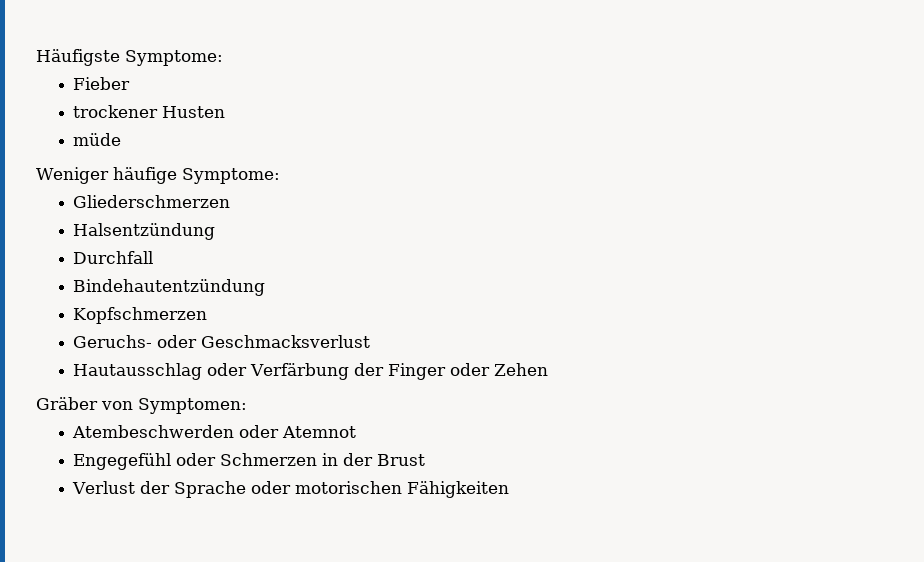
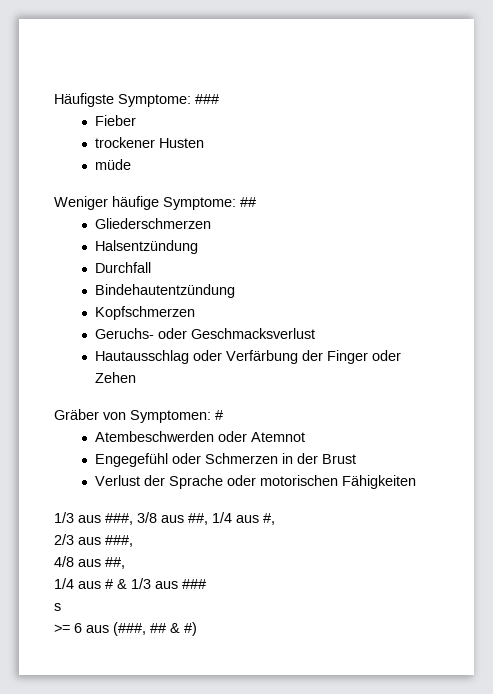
- Häufigste Symptome:
+ Häufigste Symptome: ###
- Weniger häufige Symptome:
+ Weniger häufige Symptome: ##
- Gräber von Symptomen:
+ Gräber von Symptomen: #
+ 1/3 aus ###, 3/8 aus ##, 1/4 aus #,
+ 2/3 aus ###,
+ 4/8 aus ##,
+ 1/4 aus # & 1/3 aus ###
+ s
+ >= 6 aus (###, ## & #)

